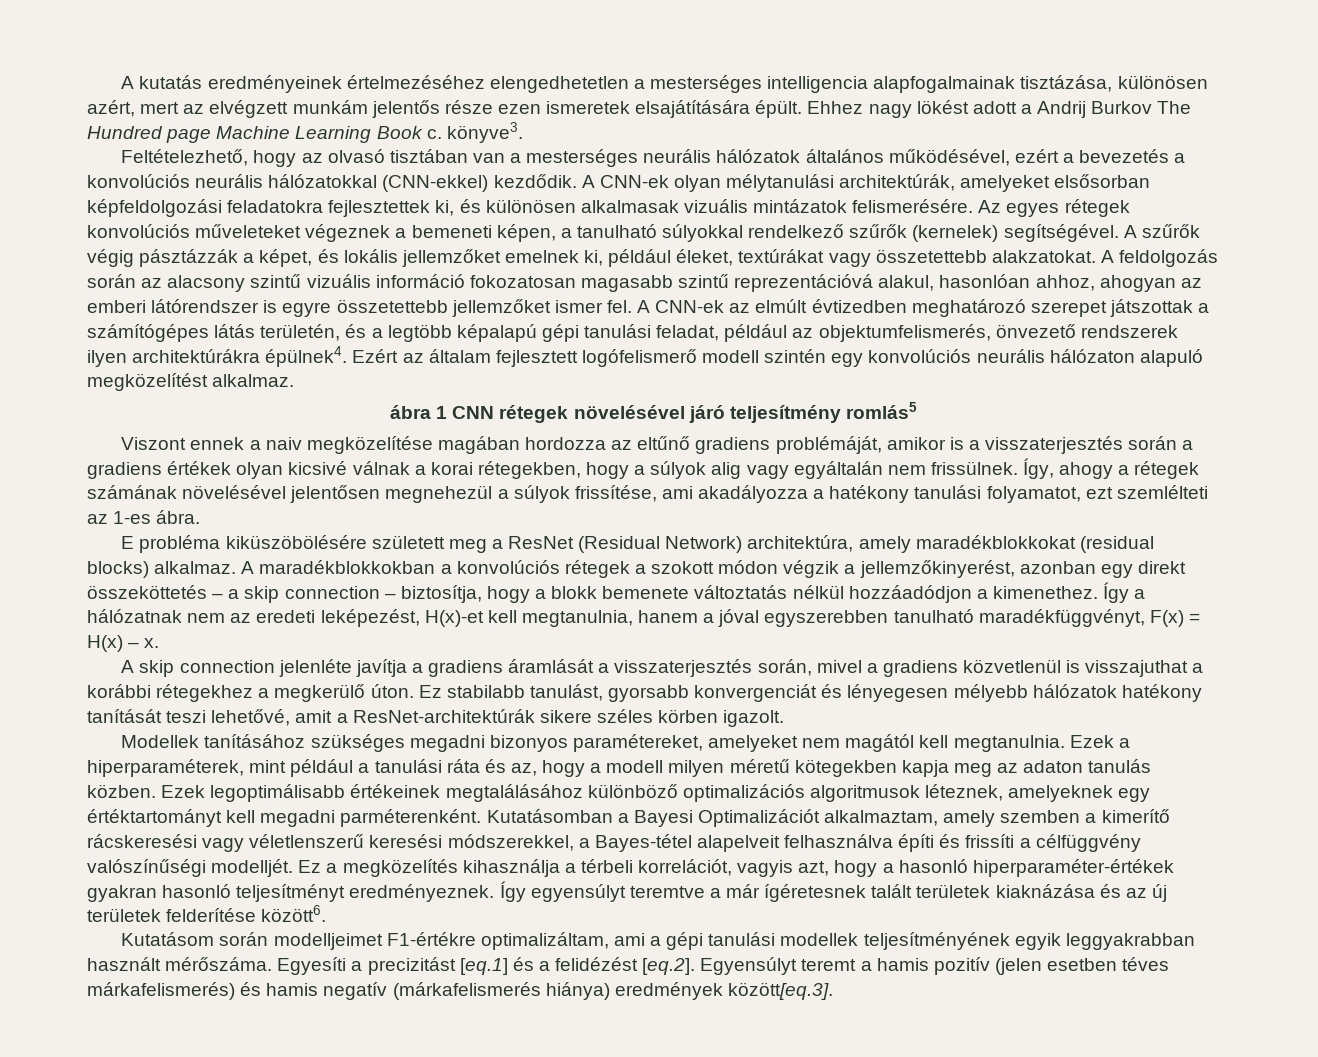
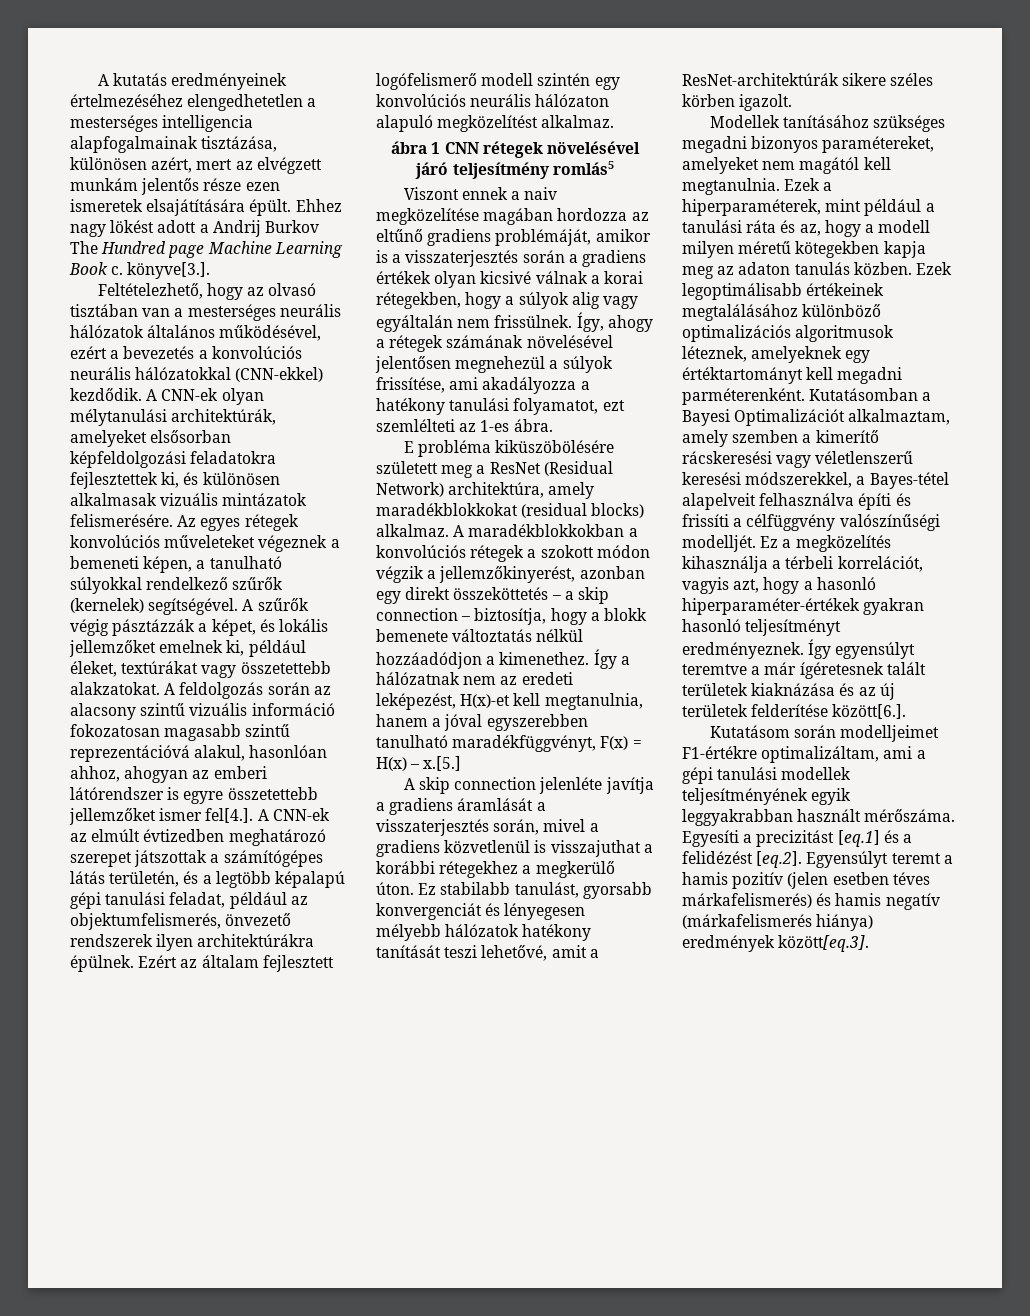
- Ehhez nagy lökést adott a Andrij Burkov The Hundred page Machine Learning Book c. könyve3.
+ Ehhez nagy lökést adott a Andrij Burkov The Hundred page Machine Learning Book c. könyve[3.].
- A feldolgozás során az alacsony szintű vizuális információ fokozatosan magasabb szintű reprezentációvá alakul, hasonlóan ahhoz, ahogyan az emberi látórendszer is egyre összetettebb jellemzőket ismer fel. A CNN-ek az elmúlt évtizedben meghatározó szerepet játszottak a számítógépes látás területén, és a legtöbb képalapú gépi tanulási feladat, például az objektumfelismerés, önvezető rendszerek ilyen architektúrákra épülnek4.
+ A feldolgozás során az alacsony szintű vizuális információ fokozatosan magasabb szintű reprezentációvá alakul, hasonlóan ahhoz, ahogyan az emberi látórendszer is egyre összetettebb jellemzőket ismer fel[4.]. A CNN-ek az elmúlt évtizedben meghatározó szerepet játszottak a számítógépes látás területén, és a legtöbb képalapú gépi tanulási feladat, például az objektumfelismerés, önvezető rendszerek ilyen architektúrákra épülnek.
- Így a hálózatnak nem az eredeti leképezést, H(x)-et kell megtanulnia, hanem a jóval egyszerebben tanulható maradékfüggvényt, F(x) = H(x) – x.
+ Így a hálózatnak nem az eredeti leképezést, H(x)-et kell megtanulnia, hanem a jóval egyszerebben tanulható maradékfüggvényt, F(x) = H(x) – x.[5.]
- Így egyensúlyt teremtve a már ígéretesnek talált területek kiaknázása és az új területek felderítése között6.
+ Így egyensúlyt teremtve a már ígéretesnek talált területek kiaknázása és az új területek felderítése között[6.].

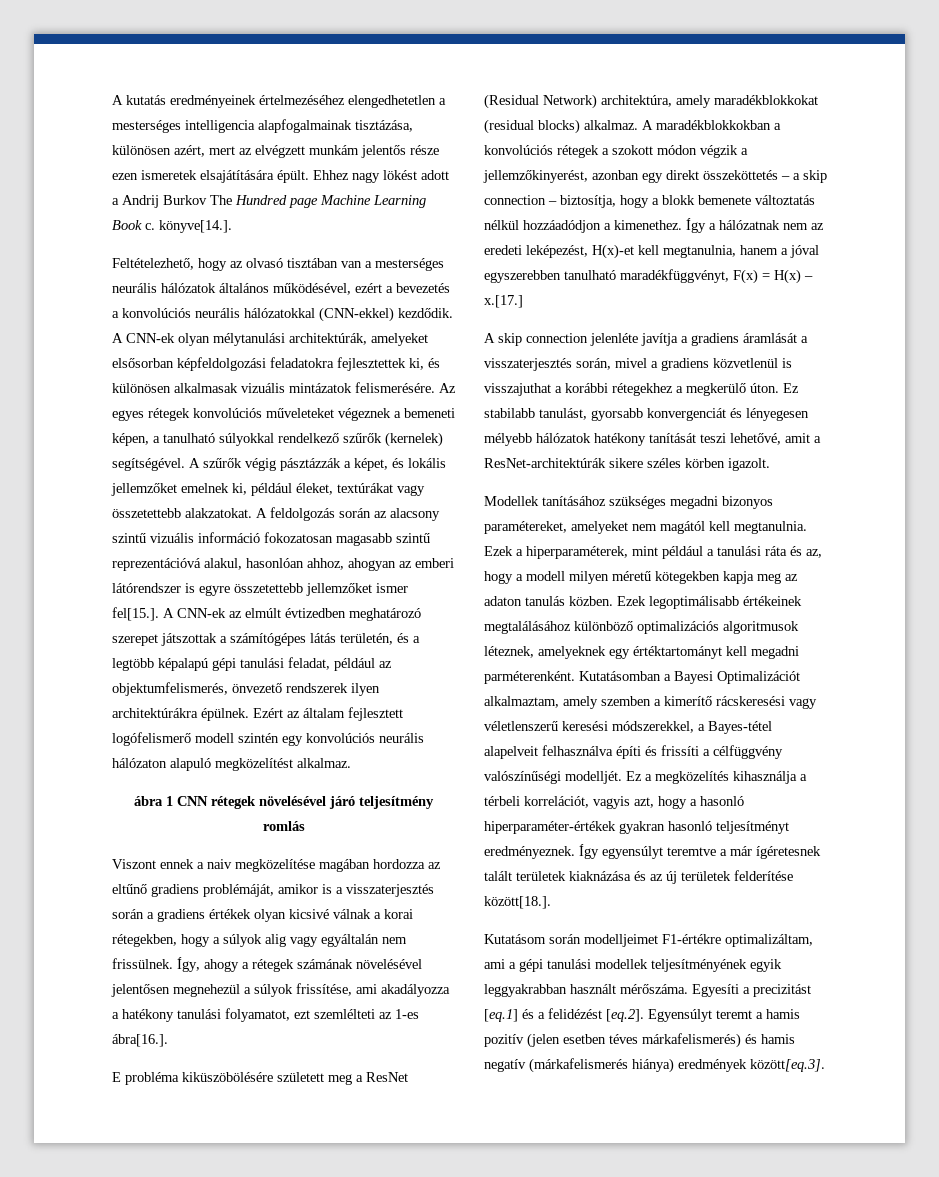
- Ehhez nagy lökést adott a Andrij Burkov The Hundred page Machine Learning Book c. könyve[3.].
+ Ehhez nagy lökést adott a Andrij Burkov The Hundred page Machine Learning Book c. könyve[14.].
- A feldolgozás során az alacsony szintű vizuális információ fokozatosan magasabb szintű reprezentációvá alakul, hasonlóan ahhoz, ahogyan az emberi látórendszer is egyre összetettebb jellemzőket ismer fel[4.]. A CNN-ek az elmúlt évtizedben meghatározó szerepet játszottak a számítógépes látás területén, és a legtöbb képalapú gépi tanulási feladat, például az objektumfelismerés, önvezető rendszerek ilyen architektúrákra épülnek.
+ A feldolgozás során az alacsony szintű vizuális információ fokozatosan magasabb szintű reprezentációvá alakul, hasonlóan ahhoz, ahogyan az emberi látórendszer is egyre összetettebb jellemzőket ismer fel[15.]. A CNN-ek az elmúlt évtizedben meghatározó szerepet játszottak a számítógépes látás területén, és a legtöbb képalapú gépi tanulási feladat, például az objektumfelismerés, önvezető rendszerek ilyen architektúrákra épülnek.
- ábra 1 CNN rétegek növelésével járó teljesítmény romlás5
+ ábra 1 CNN rétegek növelésével járó teljesítmény romlás
- Így, ahogy a rétegek számának növelésével jelentősen megnehezül a súlyok frissítése, ami akadályozza a hatékony tanulási folyamatot, ezt szemlélteti az 1-es ábra.
+ Így, ahogy a rétegek számának növelésével jelentősen megnehezül a súlyok frissítése, ami akadályozza a hatékony tanulási folyamatot, ezt szemlélteti az 1-es ábra[16.].
- Így a hálózatnak nem az eredeti leképezést, H(x)-et kell megtanulnia, hanem a jóval egyszerebben tanulható maradékfüggvényt, F(x) = H(x) – x.[5.]
+ Így a hálózatnak nem az eredeti leképezést, H(x)-et kell megtanulnia, hanem a jóval egyszerebben tanulható maradékfüggvényt, F(x) = H(x) – x.[17.]
- Így egyensúlyt teremtve a már ígéretesnek talált területek kiaknázása és az új területek felderítése között[6.].
+ Így egyensúlyt teremtve a már ígéretesnek talált területek kiaknázása és az új területek felderítése között[18.].

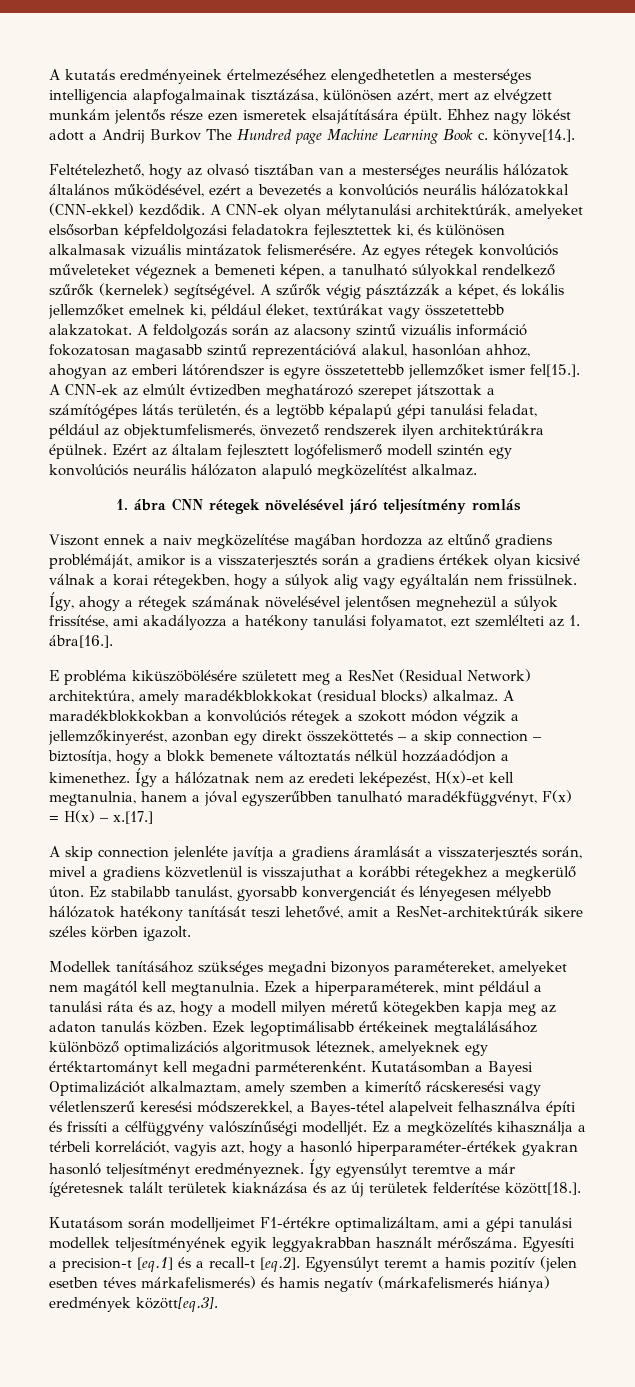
- ábra 1 CNN rétegek növelésével járó teljesítmény romlás
+ 1. ábra CNN rétegek növelésével járó teljesítmény romlás
- Így, ahogy a rétegek számának növelésével jelentősen megnehezül a súlyok frissítése, ami akadályozza a hatékony tanulási folyamatot, ezt szemlélteti az 1-es ábra[16.].
+ Így, ahogy a rétegek számának növelésével jelentősen megnehezül a súlyok frissítése, ami akadályozza a hatékony tanulási folyamatot, ezt szemlélteti az 1. ábra[16.].
- Így a hálózatnak nem az eredeti leképezést, H(x)-et kell megtanulnia, hanem a jóval egyszerebben tanulható maradékfüggvényt, F(x) = H(x) – x.[17.]
+ Így a hálózatnak nem az eredeti leképezést, H(x)-et kell megtanulnia, hanem a jóval egyszerűbben tanulható maradékfüggvényt, F(x) = H(x) – x.[17.]
- Egyesíti a precizitást [eq.1] és a felidézést [eq.2]. Egyensúlyt teremt a hamis pozitív (jelen esetben téves márkafelismerés) és hamis negatív (márkafelismerés hiánya) eredmények között[eq.3].
+ Egyesíti a precision-t [eq.1] és a recall-t [eq.2]. Egyensúlyt teremt a hamis pozitív (jelen esetben téves márkafelismerés) és hamis negatív (márkafelismerés hiánya) eredmények között[eq.3].

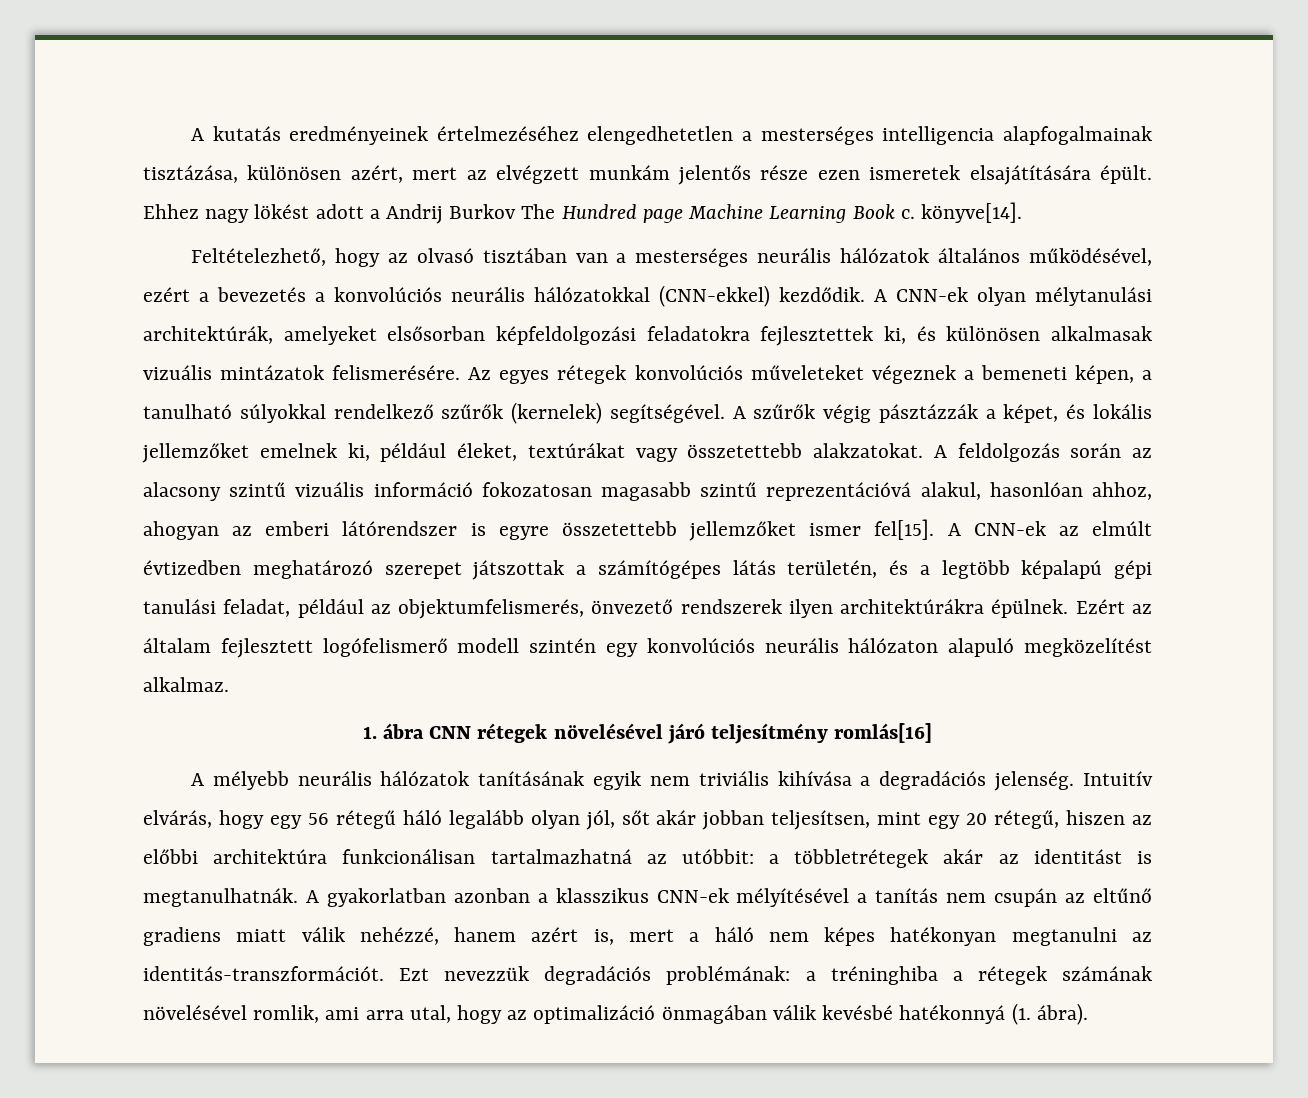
- Ehhez nagy lökést adott a Andrij Burkov The Hundred page Machine Learning Book c. könyve[14.].
+ Ehhez nagy lökést adott a Andrij Burkov The Hundred page Machine Learning Book c. könyve[14].
- A feldolgozás során az alacsony szintű vizuális információ fokozatosan magasabb szintű reprezentációvá alakul, hasonlóan ahhoz, ahogyan az emberi látórendszer is egyre összetettebb jellemzőket ismer fel[15.]. A CNN-ek az elmúlt évtizedben meghatározó szerepet játszottak a számítógépes látás területén, és a legtöbb képalapú gépi tanulási feladat, például az objektumfelismerés, önvezető rendszerek ilyen architektúrákra épülnek.
+ A feldolgozás során az alacsony szintű vizuális információ fokozatosan magasabb szintű reprezentációvá alakul, hasonlóan ahhoz, ahogyan az emberi látórendszer is egyre összetettebb jellemzőket ismer fel[15]. A CNN-ek az elmúlt évtizedben meghatározó szerepet játszottak a számítógépes látás területén, és a legtöbb képalapú gépi tanulási feladat, például az objektumfelismerés, önvezető rendszerek ilyen architektúrákra épülnek.
- 1. ábra CNN rétegek növelésével járó teljesítmény romlás
- Viszont ennek a naiv megközelítése magában hordozza az eltűnő gradiens problémáját, amikor is a visszaterjesztés során a gradiens értékek olyan kicsivé válnak a korai rétegekben, hogy a súlyok alig vagy egyáltalán nem frissülnek. Így, ahogy a rétegek számának növelésével jelentősen megnehezül a súlyok frissítése, ami akadályozza a hatékony tanulási folyamatot, ezt szemlélteti az 1. ábra[16.].
- E probléma kiküszöbölésére született meg a ResNet (Residual Network) architektúra, amely maradékblokkokat (residual blocks) alkalmaz. A maradékblokkokban a konvolúciós rétegek a szokott módon végzik a jellemzőkinyerést, azonban egy direkt összeköttetés – a skip connection – biztosítja, hogy a blokk bemenete változtatás nélkül hozzáadódjon a kimenethez. Így a hálózatnak nem az eredeti leképezést, H(x)-et kell megtanulnia, hanem a jóval egyszerűbben tanulható maradékfüggvényt, F(x) = H(x) – x.[17.]
- A skip connection jelenléte javítja a gradiens áramlását a visszaterjesztés során, mivel a gradiens közvetlenül is visszajuthat a korábbi rétegekhez a megkerülő úton. Ez stabilabb tanulást, gyorsabb konvergenciát és lényegesen mélyebb hálózatok hatékony tanítását teszi lehetővé, amit a ResNet-architektúrák sikere széles körben igazolt.
- Modellek tanításához szükséges megadni bizonyos paramétereket, amelyeket nem magától kell megtanulnia. Ezek a hiperparaméterek, mint például a tanulási ráta és az, hogy a modell milyen méretű kötegekben kapja meg az adaton tanulás közben. Ezek legoptimálisabb értékeinek megtalálásához különböző optimalizációs algoritmusok léteznek, amelyeknek egy értéktartományt kell megadni parméterenként. Kutatásomban a Bayesi Optimalizációt alkalmaztam, amely szemben a kimerítő rácskeresési vagy véletlenszerű keresési módszerekkel, a Bayes-tétel alapelveit felhasználva építi és frissíti a célfüggvény valószínűségi modelljét. Ez a megközelítés kihasználja a térbeli korrelációt, vagyis azt, hogy a hasonló hiperparaméter-értékek gyakran hasonló teljesítményt eredményeznek. Így egyensúlyt teremtve a már ígéretesnek talált területek kiaknázása és az új területek felderítése között[18.].
- Kutatásom során modelljeimet F1-értékre optimalizáltam, ami a gépi tanulási modellek teljesítményének egyik leggyakrabban használt mérőszáma. Egyesíti a precision-t [eq.1] és a recall-t [eq.2]. Egyensúlyt teremt a hamis pozitív (jelen esetben téves márkafelismerés) és hamis negatív (márkafelismerés hiánya) eredmények között[eq.3].
+ 1. ábra CNN rétegek növelésével járó teljesítmény romlás[16]
+ A mélyebb neurális hálózatok tanításának egyik nem triviális kihívása a degradációs jelenség. Intuitív elvárás, hogy egy 56 rétegű háló legalább olyan jól, sőt akár jobban teljesítsen, mint egy 20 rétegű, hiszen az előbbi architektúra funkcionálisan tartalmazhatná az utóbbit: a többletrétegek akár az identitást is megtanulhatnák. A gyakorlatban azonban a klasszikus CNN-ek mélyítésével a tanítás nem csupán az eltűnő gradiens miatt válik nehézzé, hanem azért is, mert a háló nem képes hatékonyan megtanulni az identitás-transzformációt. Ezt nevezzük degradációs problémának: a tréninghiba a rétegek számának növelésével romlik, ami arra utal, hogy az optimalizáció önmagában válik kevésbé hatékonnyá (1. ábra).

